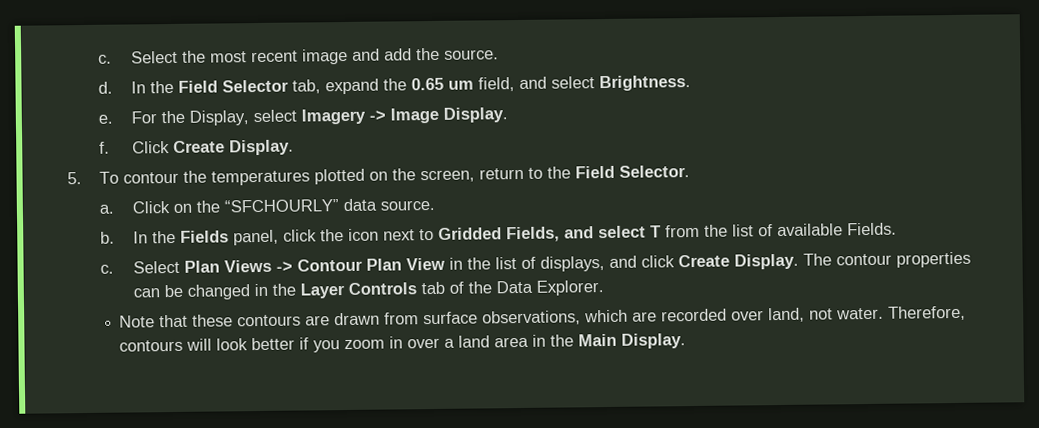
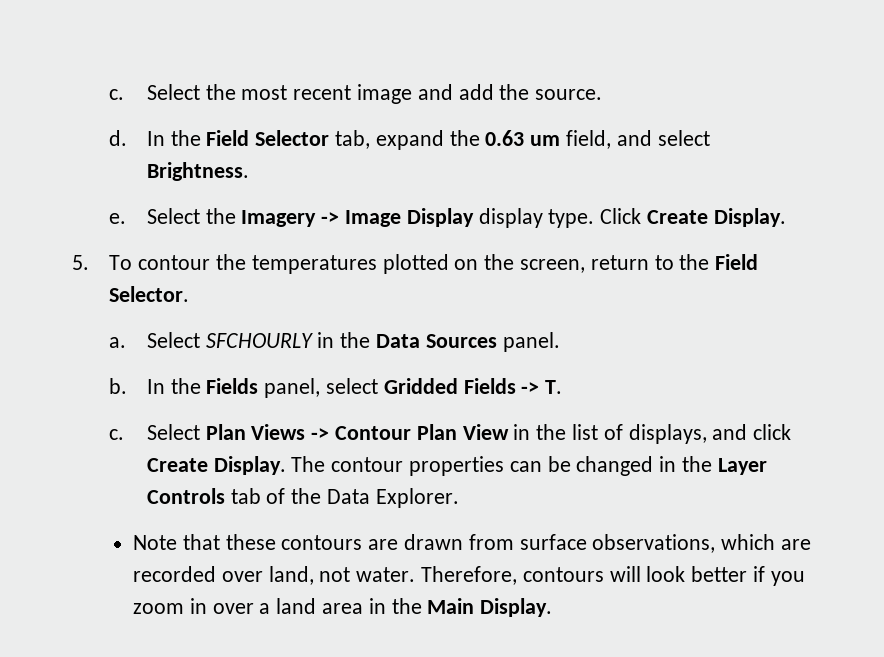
- In the Field Selector tab, expand the 0.65 um field, and select Brightness.
+ In the Field Selector tab, expand the 0.63 um field, and select Brightness.
- For the Display, select Imagery -> Image Display.
- f.
+ Select the Imagery -> Image Display display type.
- Click on the “SFCHOURLY” data source.
+ Select SFCHOURLY in the Data Sources panel.
- In the Fields panel, click the icon next to Gridded Fields, and select T from the list of available Fields.
+ In the Fields panel, select Gridded Fields -> T.

